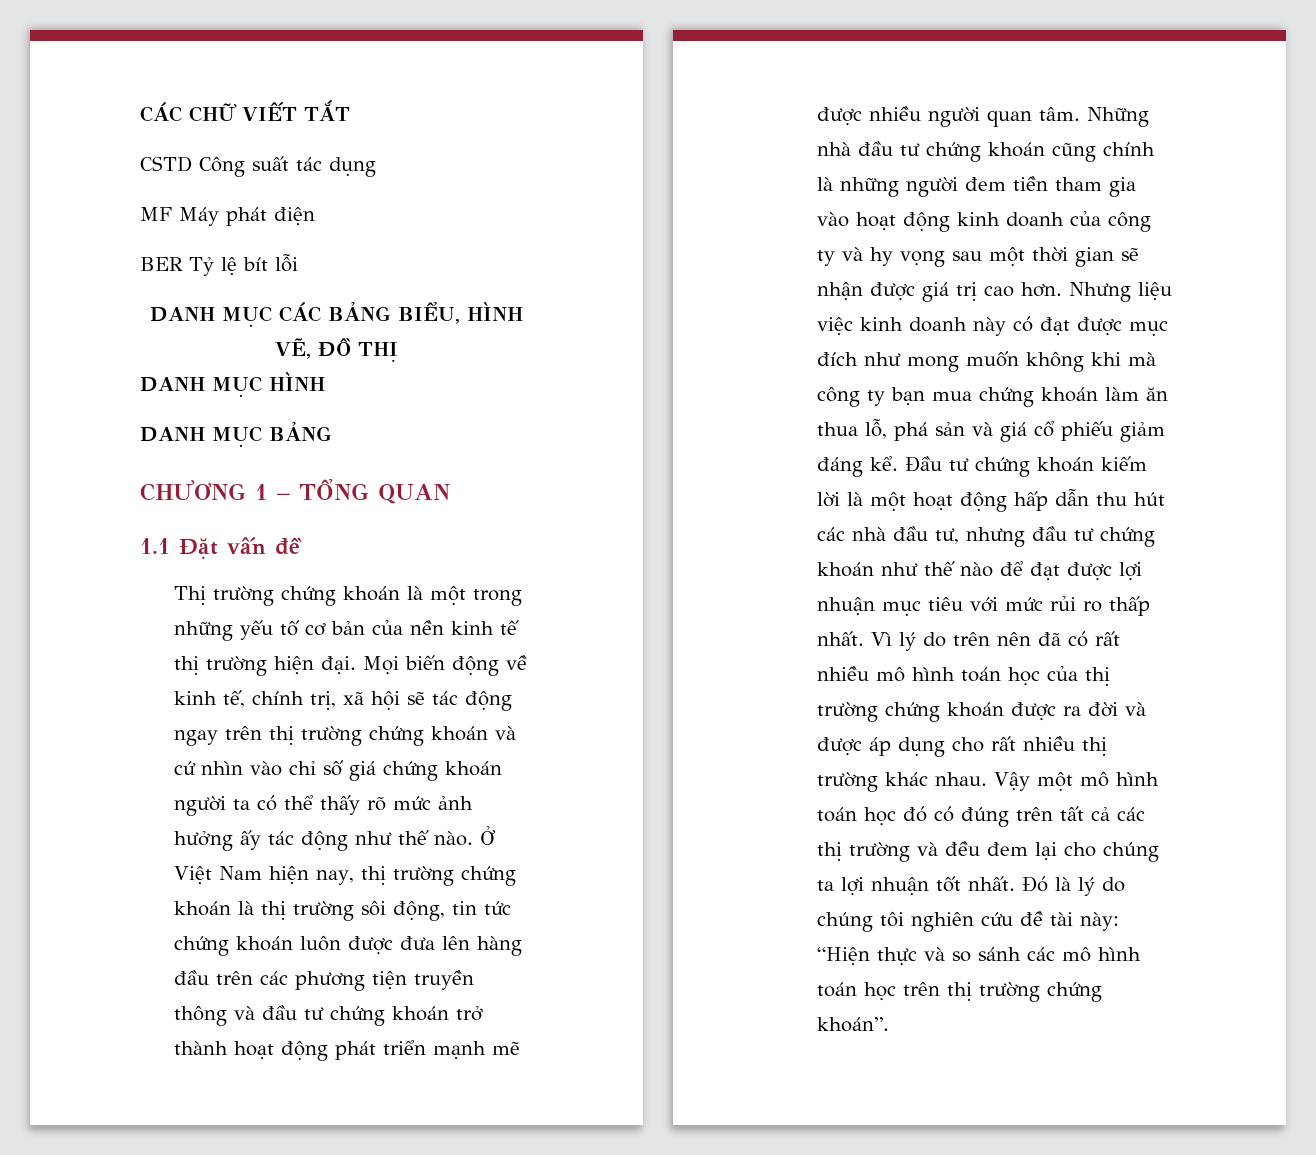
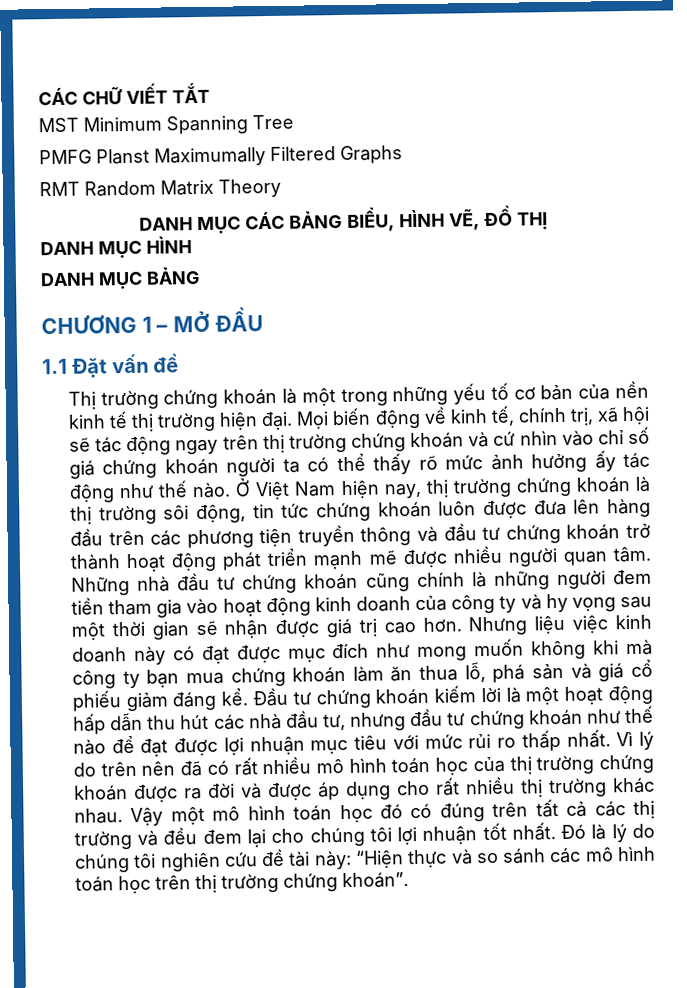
- CSTD Công suất tác dụng
- MF Máy phát điện
- BER Tỷ lệ bít lỗi
+ MST Minimum Spanning Tree
+ PMFG Planst Maximumally Filtered Graphs
+ RMT Random Matrix Theory
- CHƯƠNG 1 – TỔNG QUAN
+ CHƯƠNG 1 – MỞ ĐẦU
- Vậy một mô hình toán học đó có đúng trên tất cả các thị trường và đều đem lại cho chúng ta lợi nhuận tốt nhất.
+ Vậy một mô hình toán học đó có đúng trên tất cả các thị trường và đều đem lại cho chúng tôi lợi nhuận tốt nhất.

